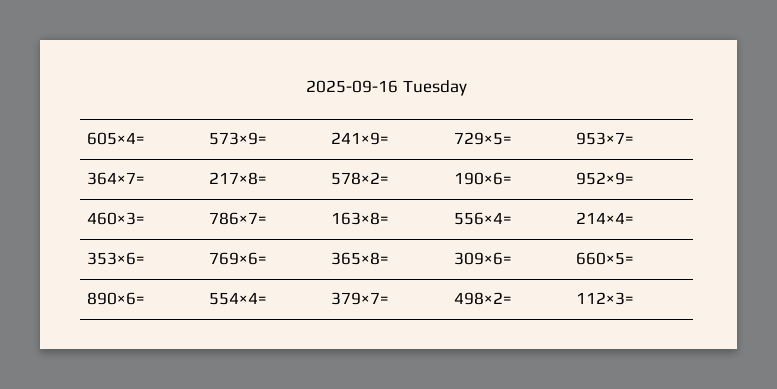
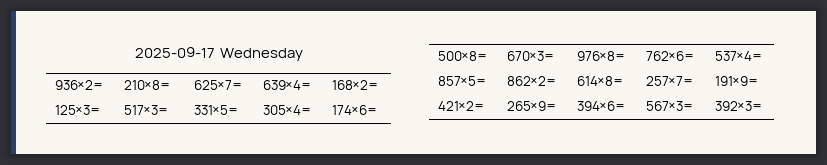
- 2025-09-16 Tuesday
- 605×4= | 573×9= | 241×9= | 729×5= | 953×7=
- 364×7= | 217×8= | 578×2= | 190×6= | 952×9=
- 460×3= | 786×7= | 163×8= | 556×4= | 214×4=
- 353×6= | 769×6= | 365×8= | 309×6= | 660×5=
- 890×6= | 554×4= | 379×7= | 498×2= | 112×3=
+ 2025-09-17 Wednesday
+ 936×2= | 210×8= | 625×7= | 639×4= | 168×2=
+ 125×3= | 517×3= | 331×5= | 305×4= | 174×6=
+ 500×8= | 670×3= | 976×8= | 762×6= | 537×4=
+ 857×5= | 862×2= | 614×8= | 257×7= | 191×9=
+ 421×2= | 265×9= | 394×6= | 567×3= | 392×3=

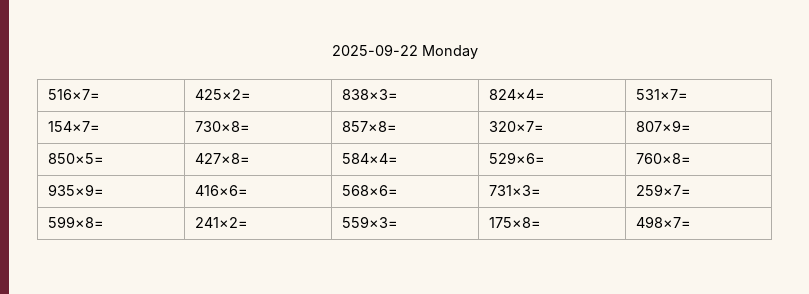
- 2025-09-17 Wednesday
- 936×2= | 210×8= | 625×7= | 639×4= | 168×2=
- 125×3= | 517×3= | 331×5= | 305×4= | 174×6=
- 500×8= | 670×3= | 976×8= | 762×6= | 537×4=
- 857×5= | 862×2= | 614×8= | 257×7= | 191×9=
- 421×2= | 265×9= | 394×6= | 567×3= | 392×3=
+ 2025-09-22 Monday
+ 516×7= | 425×2= | 838×3= | 824×4= | 531×7=
+ 154×7= | 730×8= | 857×8= | 320×7= | 807×9=
+ 850×5= | 427×8= | 584×4= | 529×6= | 760×8=
+ 935×9= | 416×6= | 568×6= | 731×3= | 259×7=
+ 599×8= | 241×2= | 559×3= | 175×8= | 498×7=

